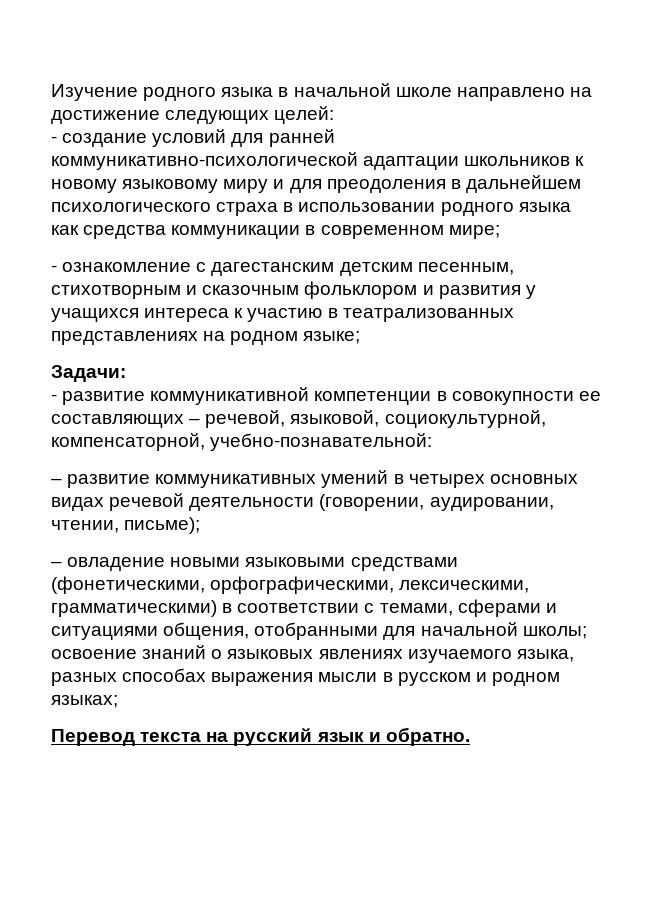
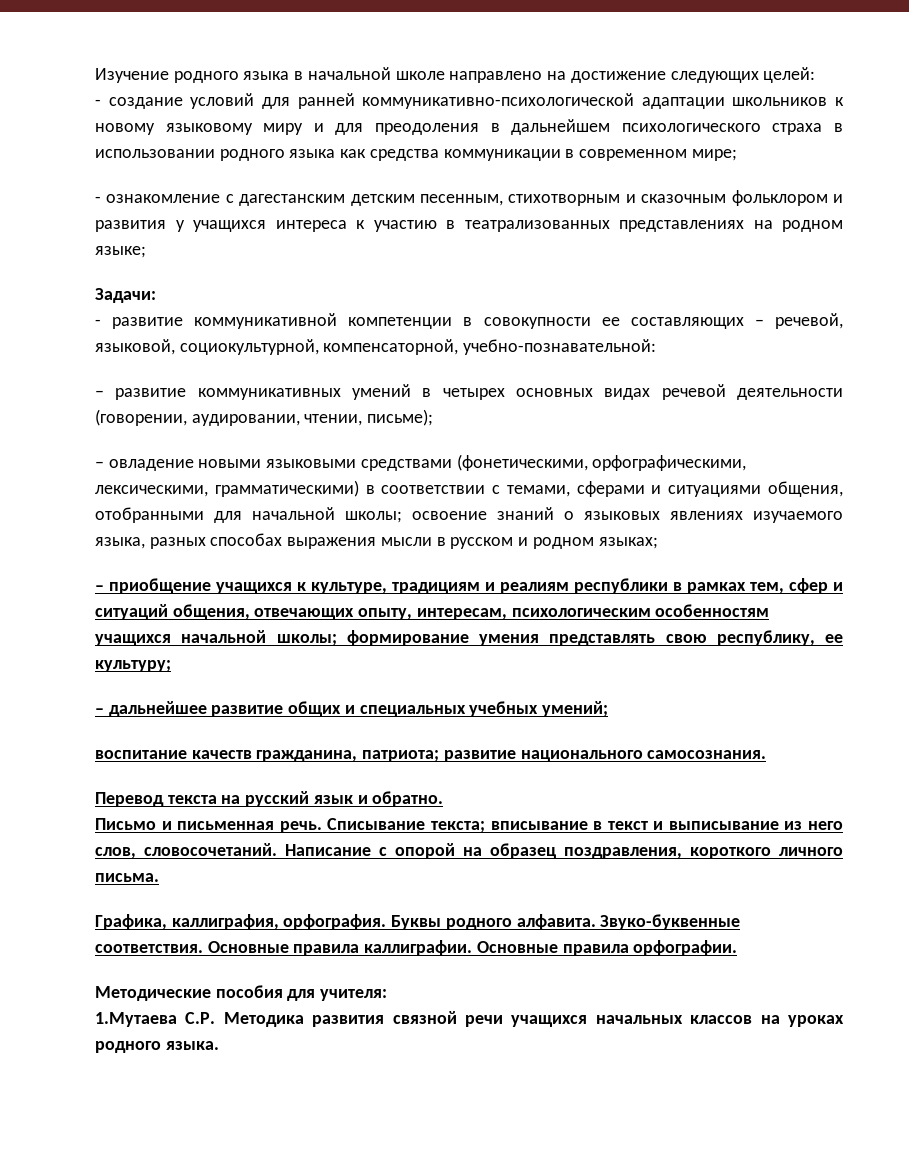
+ – приобщение учащихся к культуре, традициям и реалиям республики в рамках тем, сфер и ситуаций общения, отвечающих опыту, интересам, психологическим особенностям учащихся начальной школы; формирование умения представлять свою республику, ее культуру;
+ – дальнейшее развитие общих и специальных учебных умений;
+ воспитание качеств гражданина, патриота; развитие национального самосознания.
+ Письмо и письменная речь. Списывание текста; вписывание в текст и выписывание из него слов, словосочетаний. Написание с опорой на образец поздравления, короткого личного письма.
+ Графика, каллиграфия, орфография. Буквы родного алфавита. Звуко-буквенные соответствия. Основные правила каллиграфии. Основные правила орфографии.
+ Методические пособия для учителя:
+ 1.Мутаева С.Р. Методика развития связной речи учащихся начальных классов на уроках родного языка.

